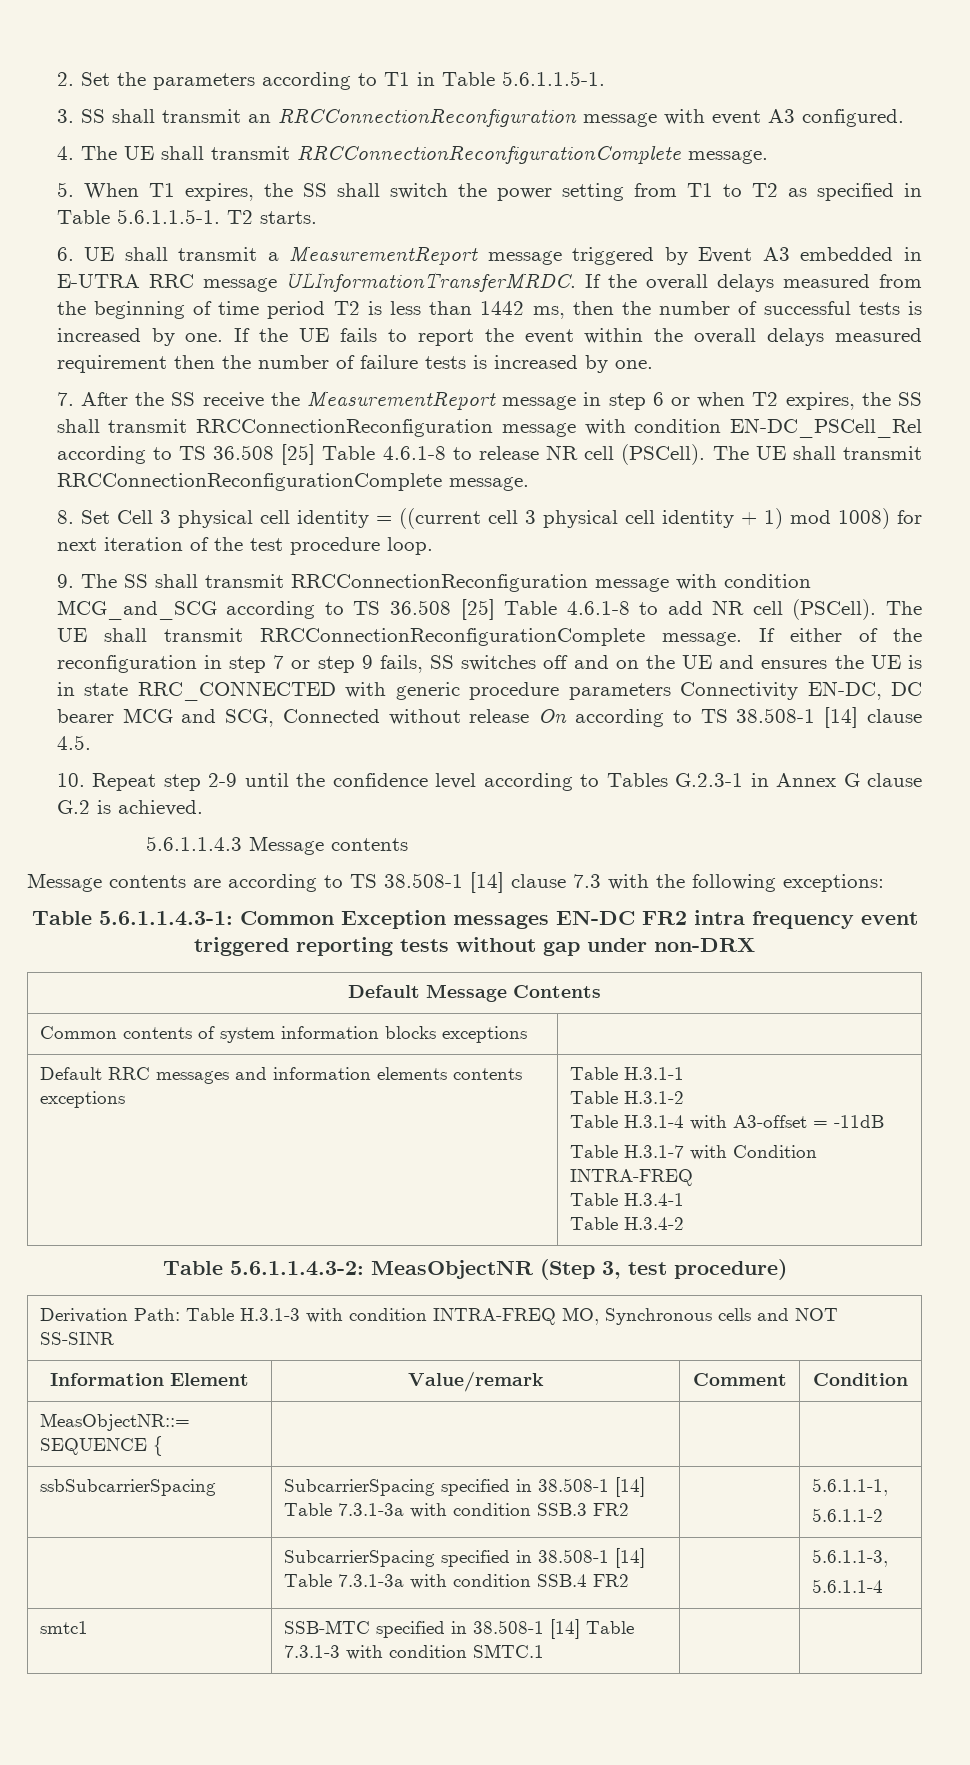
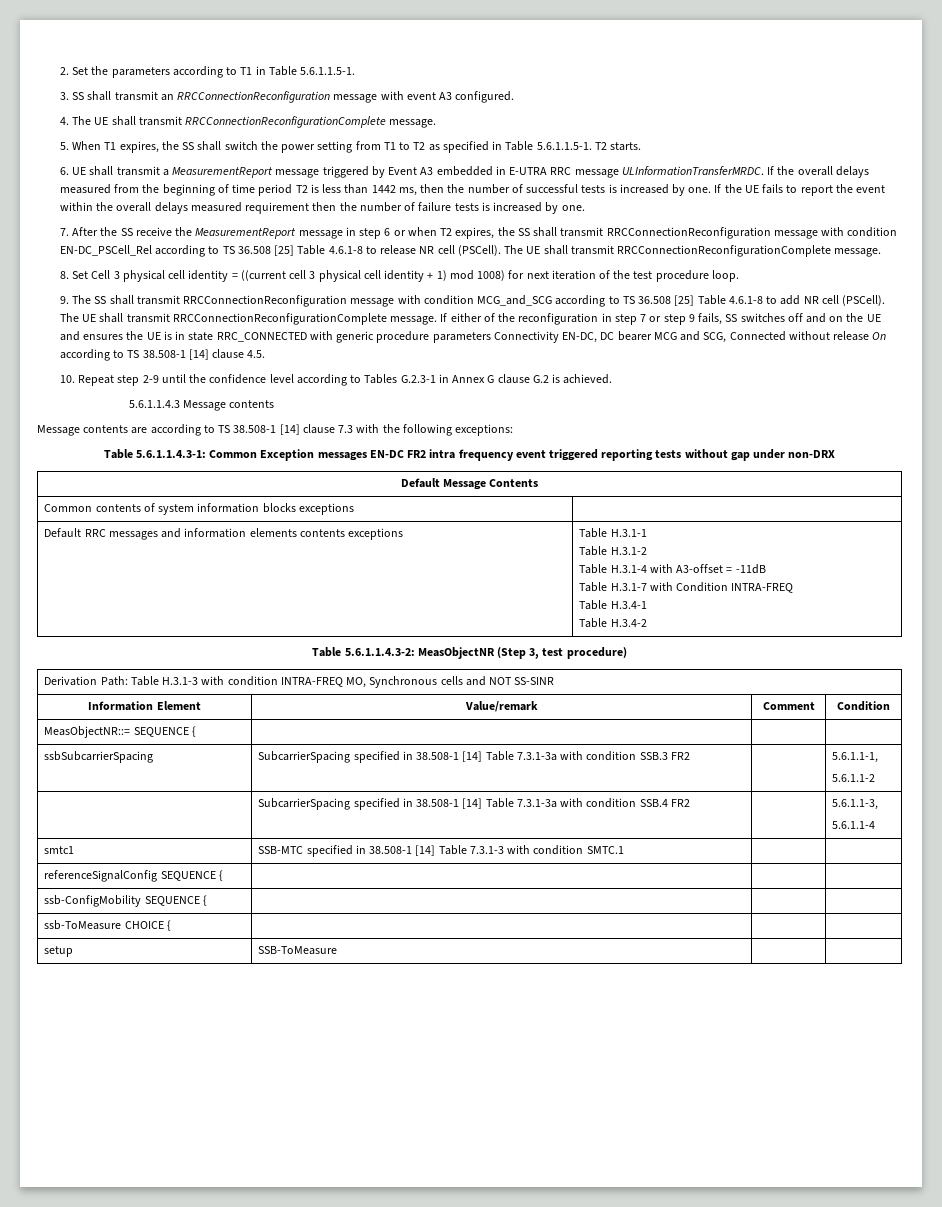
+ referenceSignalConfig SEQUENCE { | | |
+ ssb-ConfigMobility SEQUENCE { | | |
+ ssb-ToMeasure CHOICE { | | |
+ setup | SSB-ToMeasure | |

